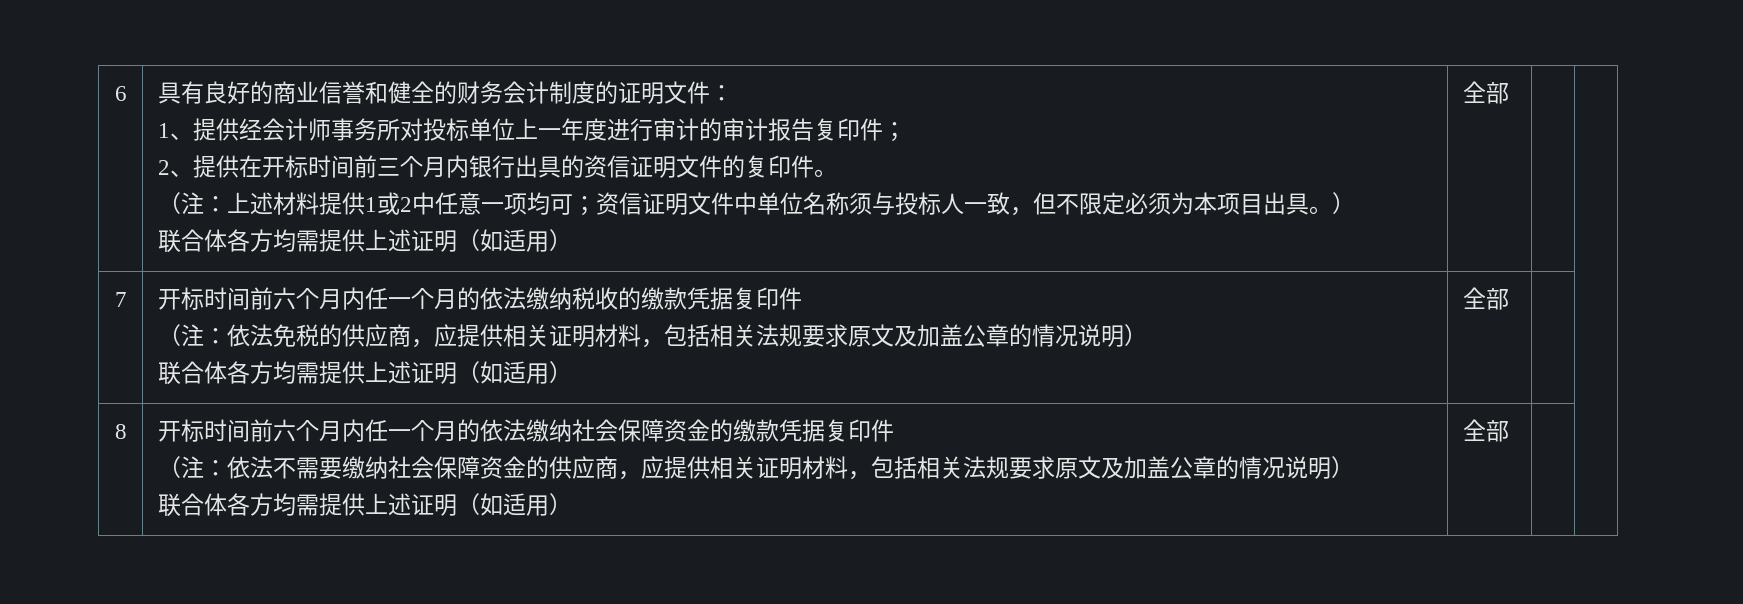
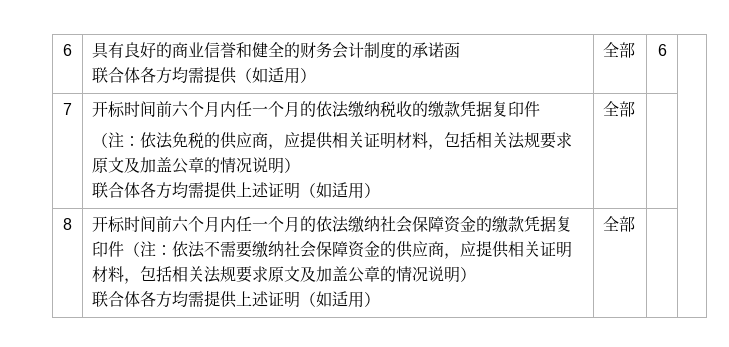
- 具有良好的商业信誉和健全的财务会计制度的证明文件：
- 1、提供经会计师事务所对投标单位上一年度进行审计的审计报告复印件；
- 2、提供在开标时间前三个月内银行出具的资信证明文件的复印件。
- （注：上述材料提供1或2中任意一项均可；资信证明文件中单位名称须与投标人一致，但不限定必须为本项目出具。）
- 联合体各方均需提供上述证明（如适用） | 全部
+ 具有良好的商业信誉和健全的财务会计制度的承诺函
+ 联合体各方均需提供（如适用） | 全部 | 6
- 开标时间前六个月内任一个月的依法缴纳社会保障资金的缴款凭据复印件
- （注：依法不需要缴纳社会保障资金的供应商，应提供相关证明材料，包括相关法规要求原文及加盖公章的情况说明）
+ 开标时间前六个月内任一个月的依法缴纳社会保障资金的缴款凭据复印件（注：依法不需要缴纳社会保障资金的供应商，应提供相关证明材料，包括相关法规要求原文及加盖公章的情况说明）

